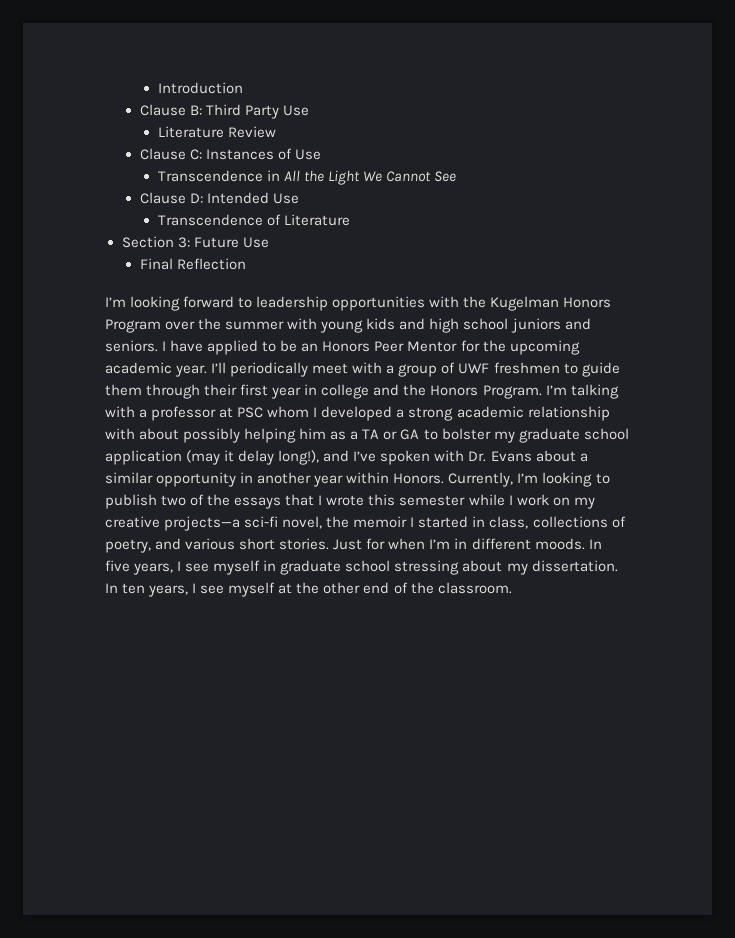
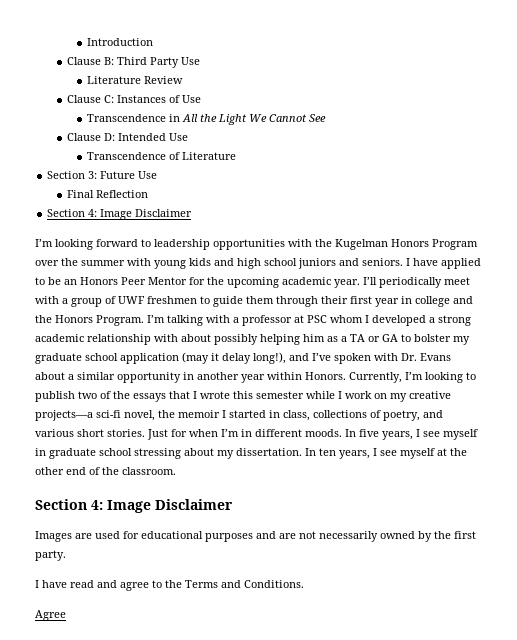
  Final Reflection
+ Section 4: Image Disclaimer
  In ten years, I see myself at the other end of the classroom.
+ Section 4: Image Disclaimer
+ Images are used for educational purposes and are not necessarily owned by the first party.
+ I have read and agree to the Terms and Conditions.
+ Agree

